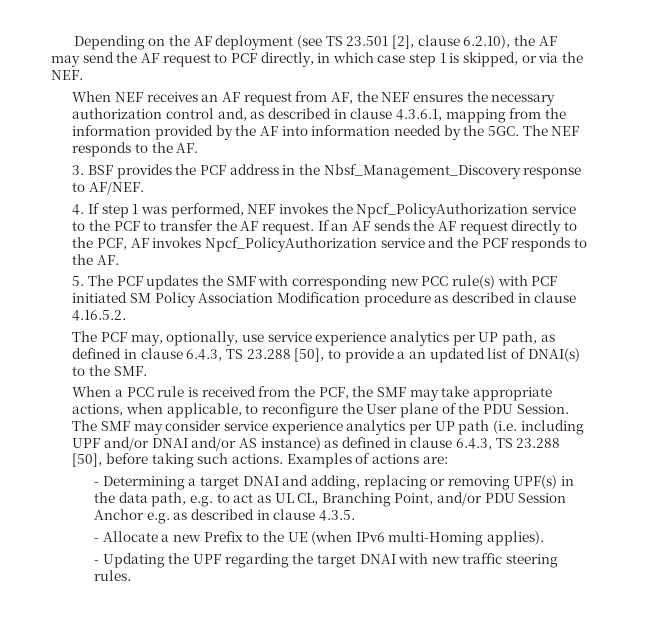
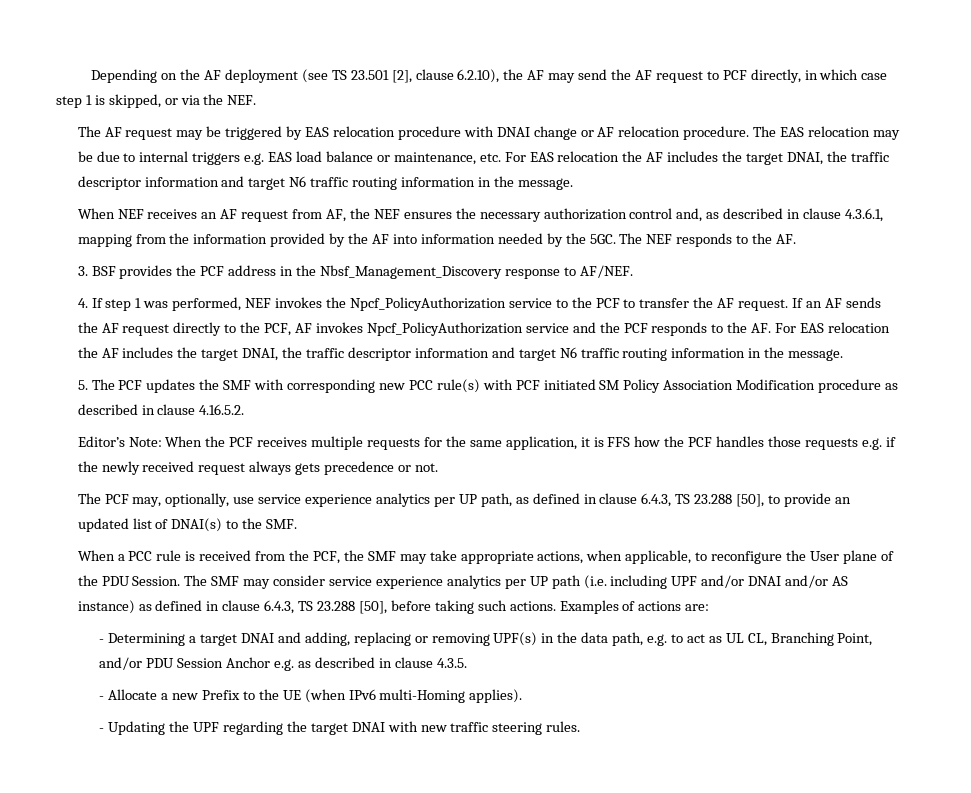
+ The AF request may be triggered by EAS relocation procedure with DNAI change or AF relocation procedure. The EAS relocation may be due to internal triggers e.g. EAS load balance or maintenance, etc. For EAS relocation the AF includes the target DNAI, the traffic descriptor information and target N6 traffic routing information in the message.
- If an AF sends the AF request directly to the PCF, AF invokes Npcf_PolicyAuthorization service and the PCF responds to the AF.
+ If an AF sends the AF request directly to the PCF, AF invokes Npcf_PolicyAuthorization service and the PCF responds to the AF. For EAS relocation the AF includes the target DNAI, the traffic descriptor information and target N6 traffic routing information in the message.
+ Editor’s Note: When the PCF receives multiple requests for the same application, it is FFS how the PCF handles those requests e.g. if the newly received request always gets precedence or not.
- The PCF may, optionally, use service experience analytics per UP path, as defined in clause 6.4.3, TS 23.288 [50], to provide a an updated list of DNAI(s) to the SMF.
+ The PCF may, optionally, use service experience analytics per UP path, as defined in clause 6.4.3, TS 23.288 [50], to provide an updated list of DNAI(s) to the SMF.

